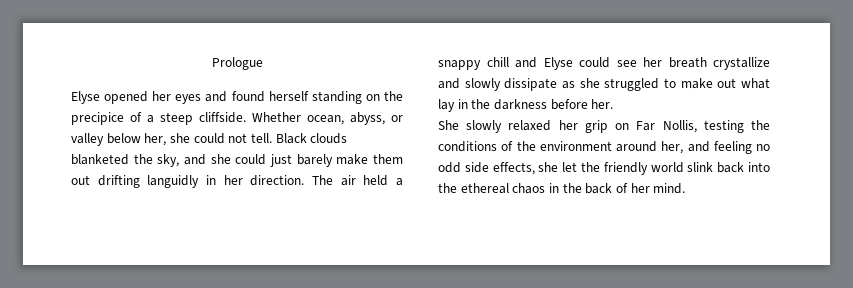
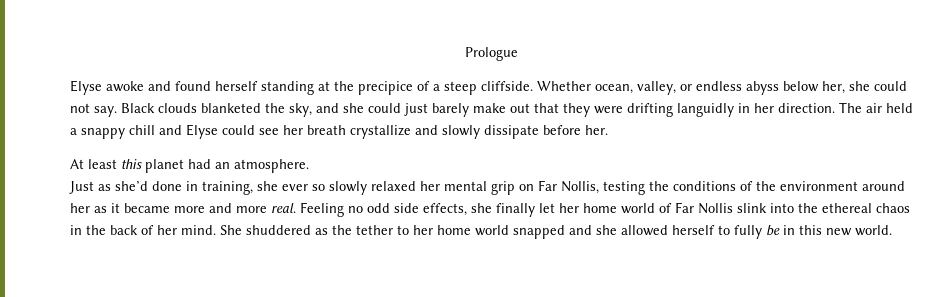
- Elyse opened her eyes and found herself standing on the precipice of a steep cliffside.
+ Elyse awoke and found herself standing at the precipice of a steep cliffside.
- Whether ocean, abyss, or valley below her, she could not tell.
+ Whether ocean, valley, or endless abyss below her, she could not say.
- Black clouds blanketed the sky, and she could just barely make them out drifting languidly in her direction.
+ Black clouds blanketed the sky, and she could just barely make out that they were drifting languidly in her direction.
- The air held a snappy chill and Elyse could see her breath crystallize and slowly dissipate as she struggled to make out what lay in the darkness before her.
- She slowly relaxed her grip on Far Nollis, testing the conditions of the environment around her, and feeling no odd side effects, she let the friendly world slink back into the ethereal chaos in the back of her mind.
+ The air held a snappy chill and Elyse could see her breath crystallize and slowly dissipate before her.
+ At least this planet had an atmosphere.
+ Just as she’d done in training, she ever so slowly relaxed her mental grip on Far Nollis, testing the conditions of the environment around her as it became more and more real. Feeling no odd side effects, she finally let her home world of Far Nollis slink into the ethereal chaos in the back of her mind.
+ She shuddered as the tether to her home world snapped and she allowed herself to fully be in this new world.

